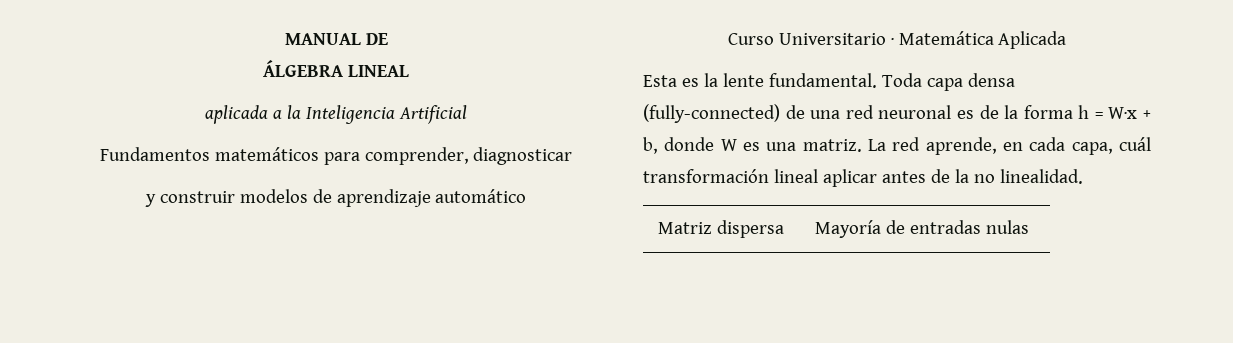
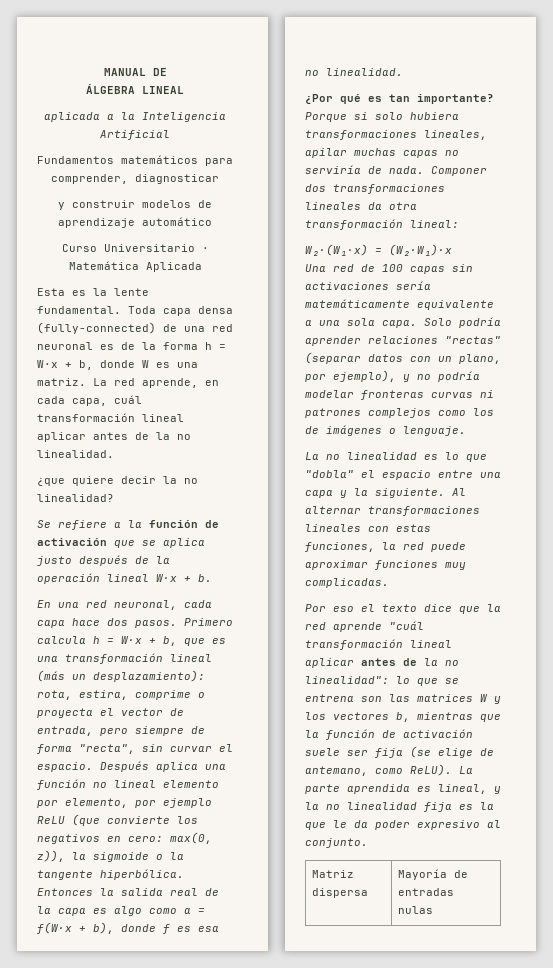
+ ¿que quiere decir la no linealidad?
+ Se refiere a la función de activación que se aplica justo después de la operación lineal W·x + b.
+ En una red neuronal, cada capa hace dos pasos. Primero calcula h = W·x + b, que es una transformación lineal (más un desplazamiento): rota, estira, comprime o proyecta el vector de entrada, pero siempre de forma "recta", sin curvar el espacio. Después aplica una función no lineal elemento por elemento, por ejemplo ReLU (que convierte los negativos en cero: max(0, z)), la sigmoide o la tangente hiperbólica. Entonces la salida real de la capa es algo como a = f(W·x + b), donde f es esa no linealidad.
+ ¿Por qué es tan importante? Porque si solo hubiera transformaciones lineales, apilar muchas capas no serviría de nada. Componer dos transformaciones lineales da otra transformación lineal:
+ W₂·(W₁·x) = (W₂·W₁)·x
+ Una red de 100 capas sin activaciones sería matemáticamente equivalente a una sola capa. Solo podría aprender relaciones "rectas" (separar datos con un plano, por ejemplo), y no podría modelar fronteras curvas ni patrones complejos como los de imágenes o lenguaje.
+ La no linealidad es lo que "dobla" el espacio entre una capa y la siguiente. Al alternar transformaciones lineales con estas funciones, la red puede aproximar funciones muy complicadas.
+ Por eso el texto dice que la red aprende "cuál transformación lineal aplicar antes de la no linealidad": lo que se entrena son las matrices W y los vectores b, mientras que la función de activación suele ser fija (se elige de antemano, como ReLU). La parte aprendida es lineal, y la no linealidad fija es la que le da poder expresivo al conjunto.

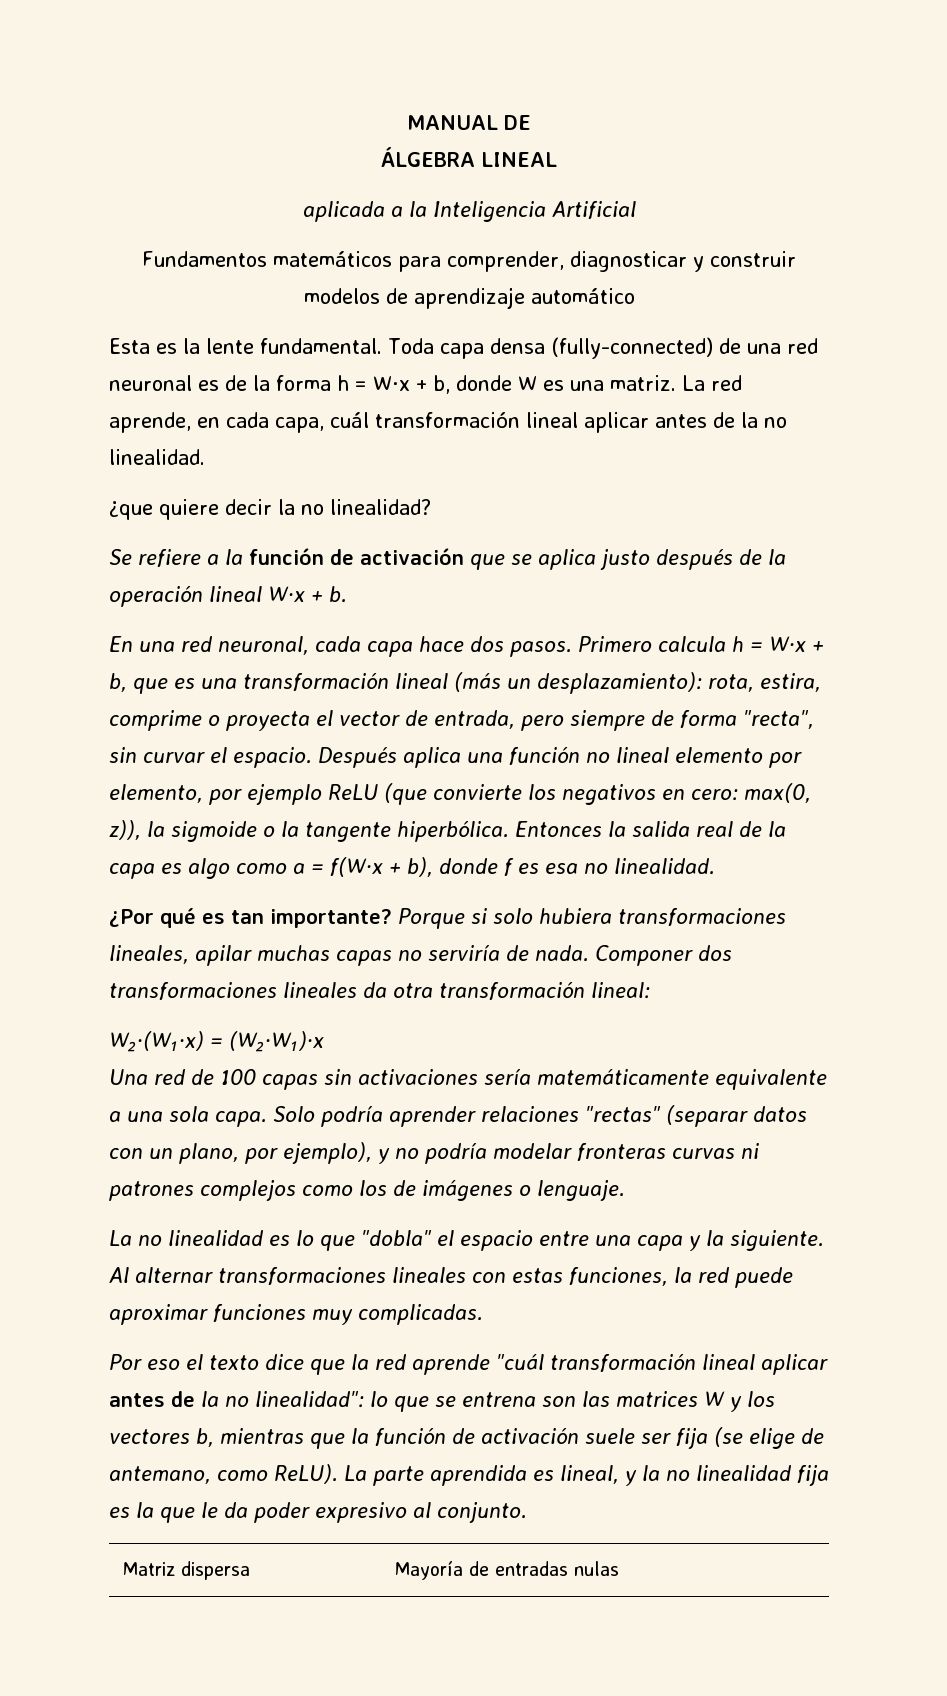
- Fundamentos matemáticos para comprender, diagnosticar
- y construir modelos de aprendizaje automático
+ Fundamentos matemáticos para comprender, diagnosticar y construir modelos de aprendizaje automático
- Curso Universitario · Matemática Aplicada

